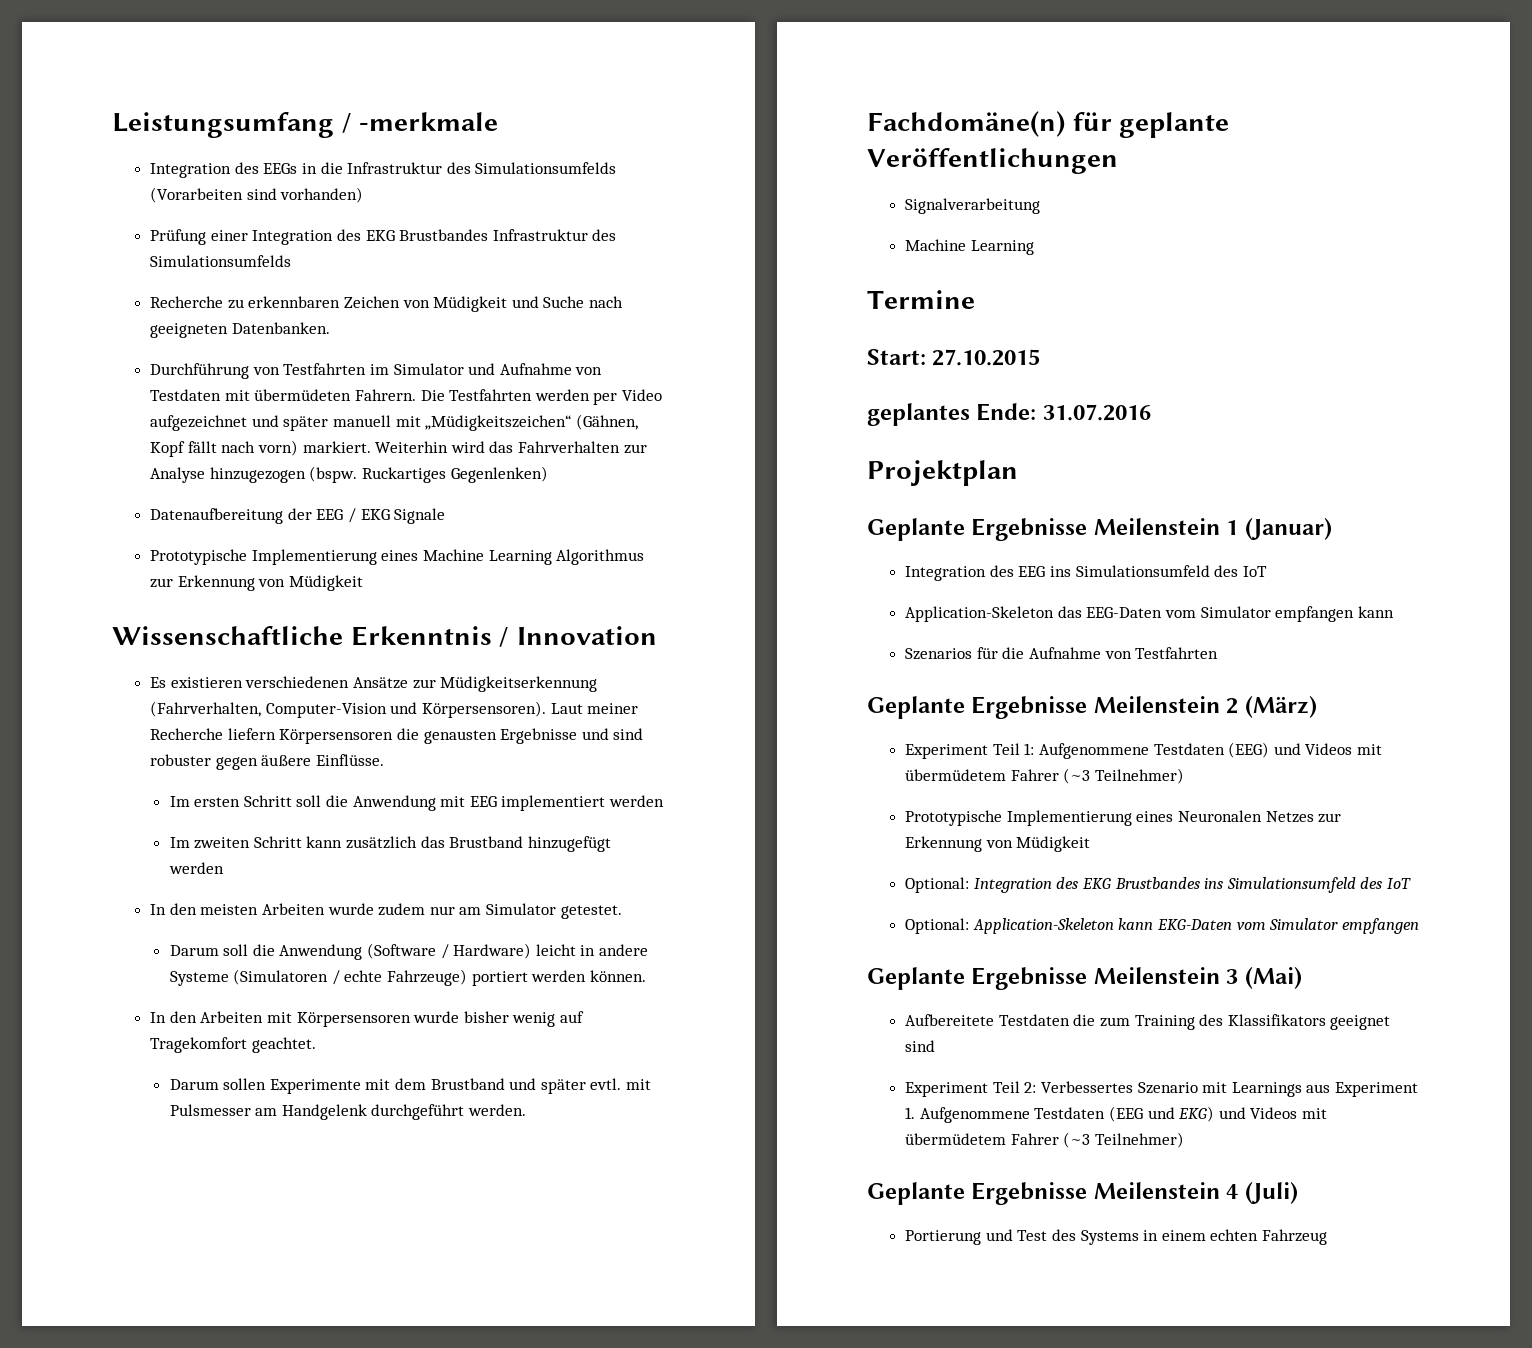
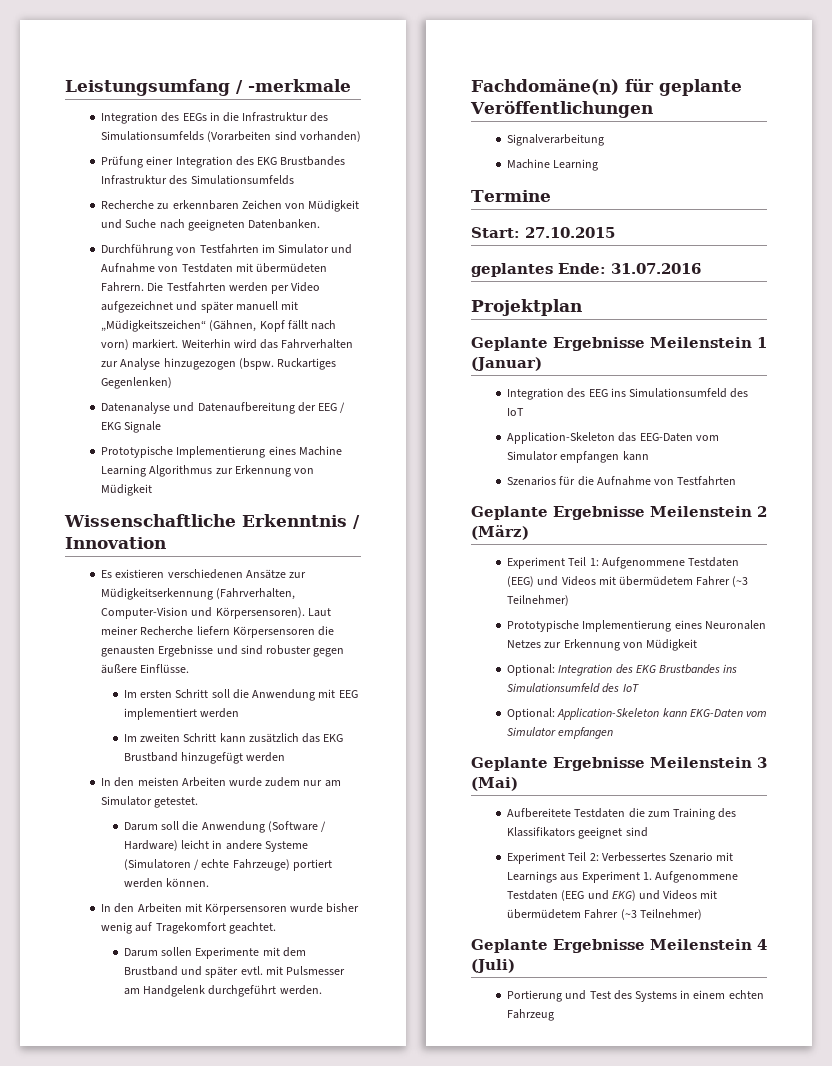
- Datenaufbereitung der EEG / EKG Signale
+ Datenanalyse und Datenaufbereitung der EEG / EKG Signale
- Im zweiten Schritt kann zusätzlich das Brustband hinzugefügt werden
+ Im zweiten Schritt kann zusätzlich das EKG Brustband hinzugefügt werden

